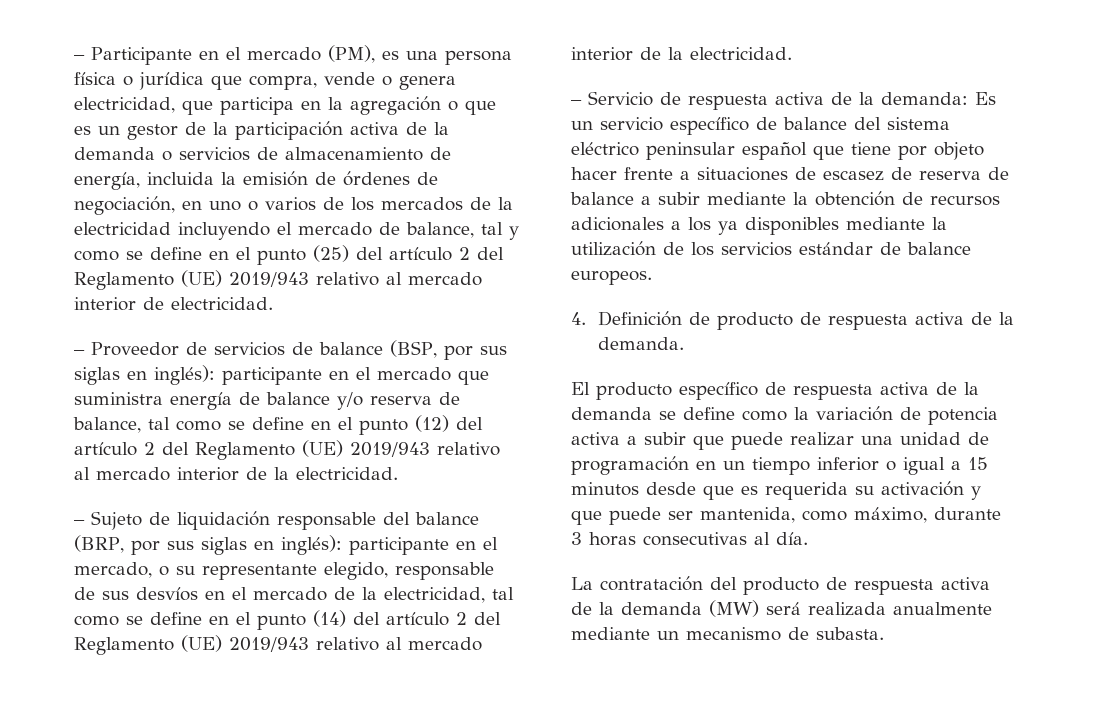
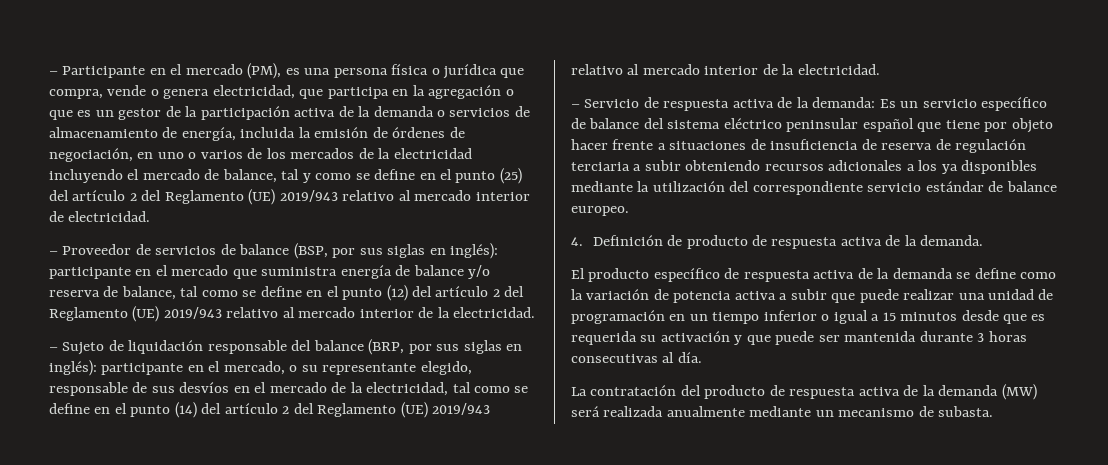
- – Servicio de respuesta activa de la demanda: Es un servicio específico de balance del sistema eléctrico peninsular español que tiene por objeto hacer frente a situaciones de escasez de reserva de balance a subir mediante la obtención de recursos adicionales a los ya disponibles mediante la utilización de los servicios estándar de balance europeos.
+ – Servicio de respuesta activa de la demanda: Es un servicio específico de balance del sistema eléctrico peninsular español que tiene por objeto hacer frente a situaciones de insuficiencia de reserva de regulación terciaria a subir obteniendo recursos adicionales a los ya disponibles mediante la utilización del correspondiente servicio estándar de balance europeo.
- El producto específico de respuesta activa de la demanda se define como la variación de potencia activa a subir que puede realizar una unidad de programación en un tiempo inferior o igual a 15 minutos desde que es requerida su activación y que puede ser mantenida, como máximo, durante 3 horas consecutivas al día.
+ El producto específico de respuesta activa de la demanda se define como la variación de potencia activa a subir que puede realizar una unidad de programación en un tiempo inferior o igual a 15 minutos desde que es requerida su activación y que puede ser mantenida durante 3 horas consecutivas al día.

